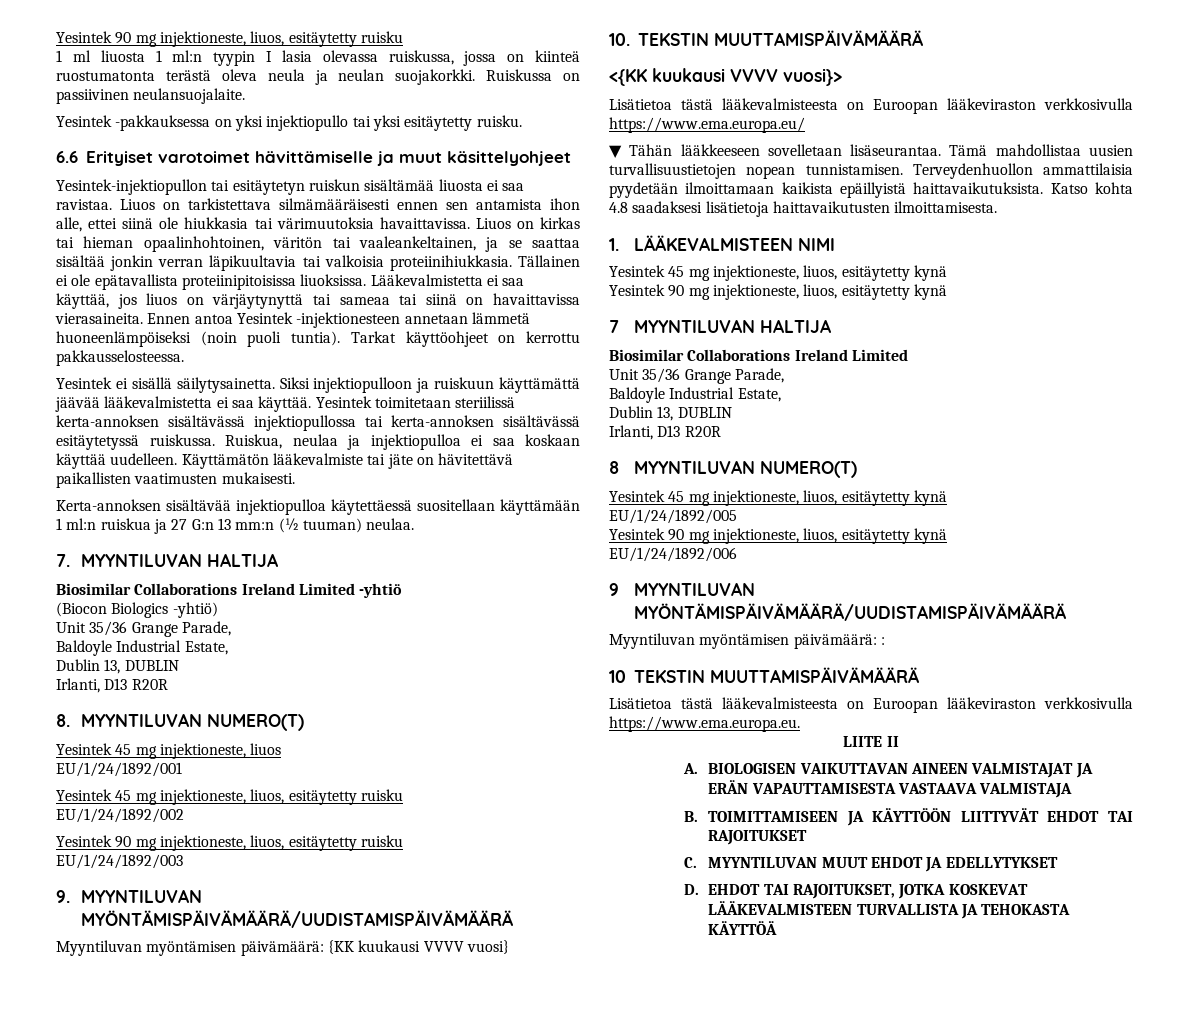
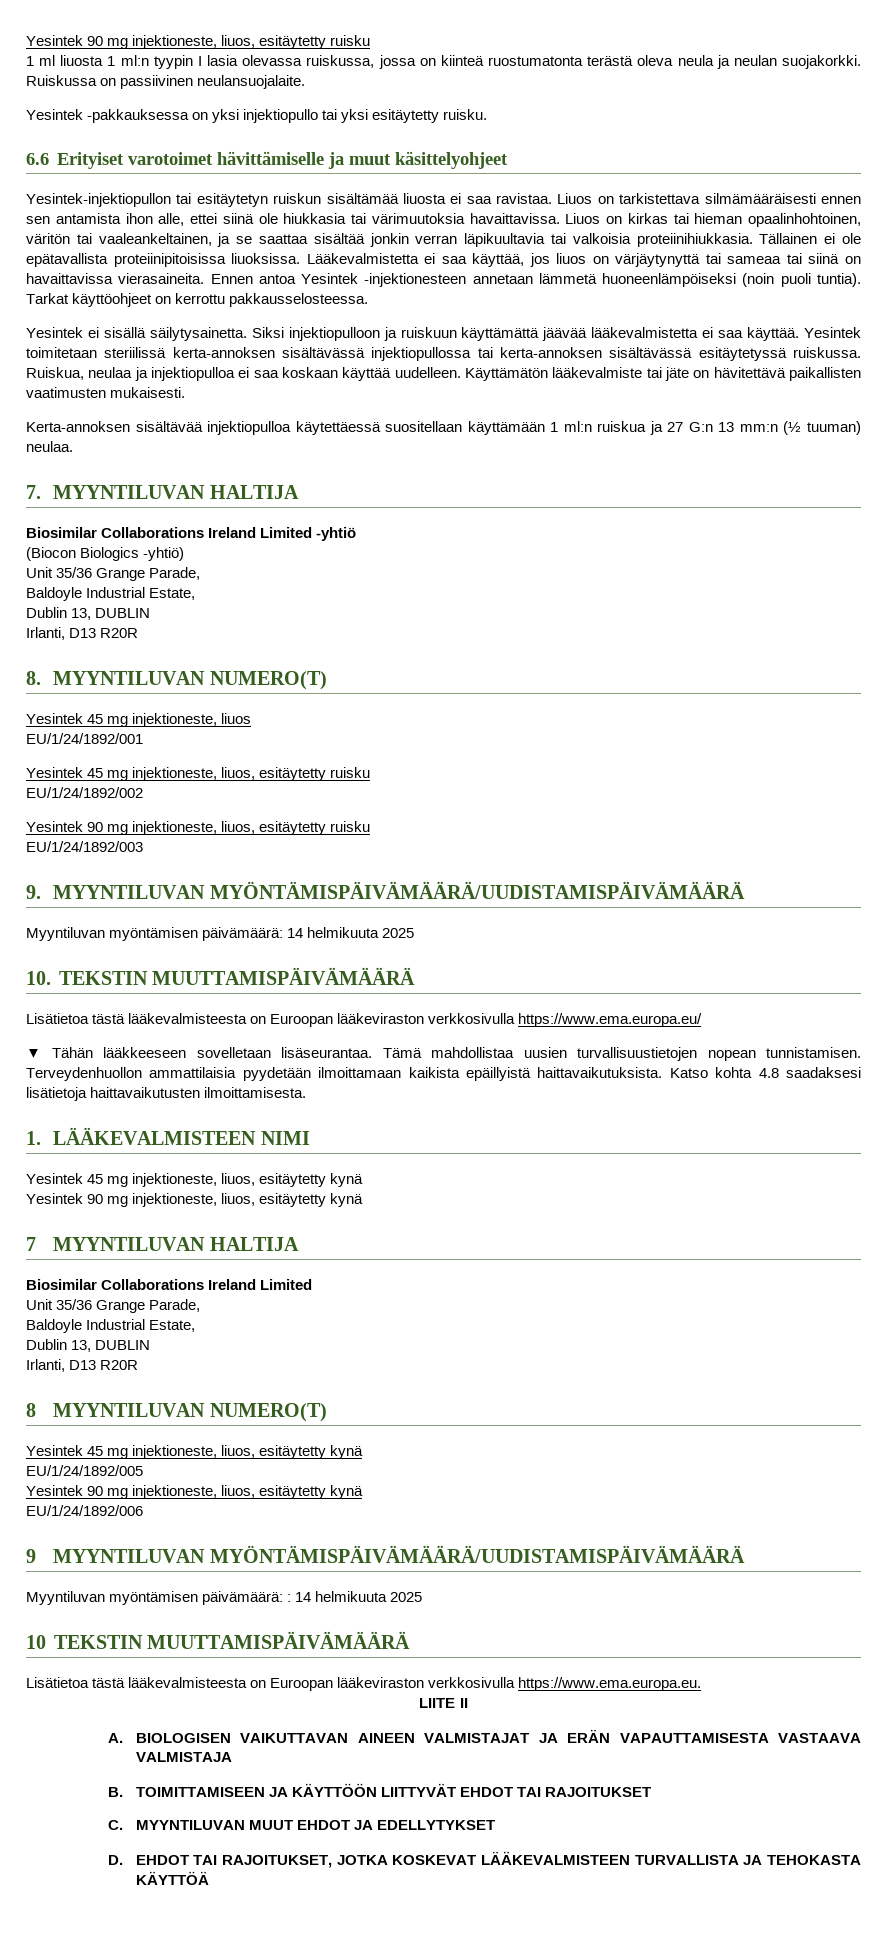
- Myyntiluvan myöntämisen päivämäärä: {KK kuukausi VVVV vuosi}
+ Myyntiluvan myöntämisen päivämäärä: 14 helmikuuta 2025
- <{KK kuukausi VVVV vuosi}>
- Myyntiluvan myöntämisen päivämäärä: :
+ Myyntiluvan myöntämisen päivämäärä: : 14 helmikuuta 2025

